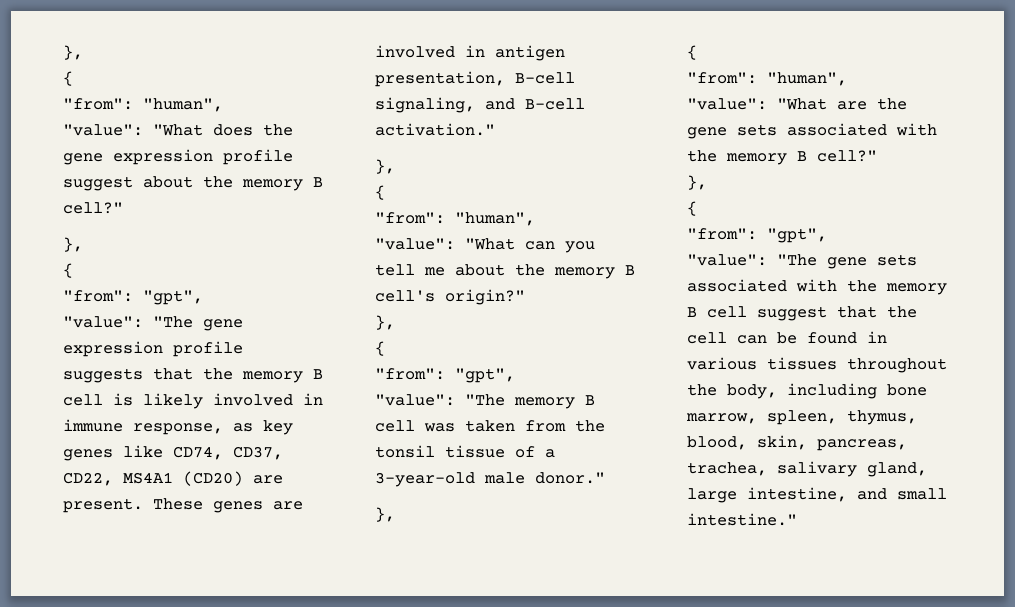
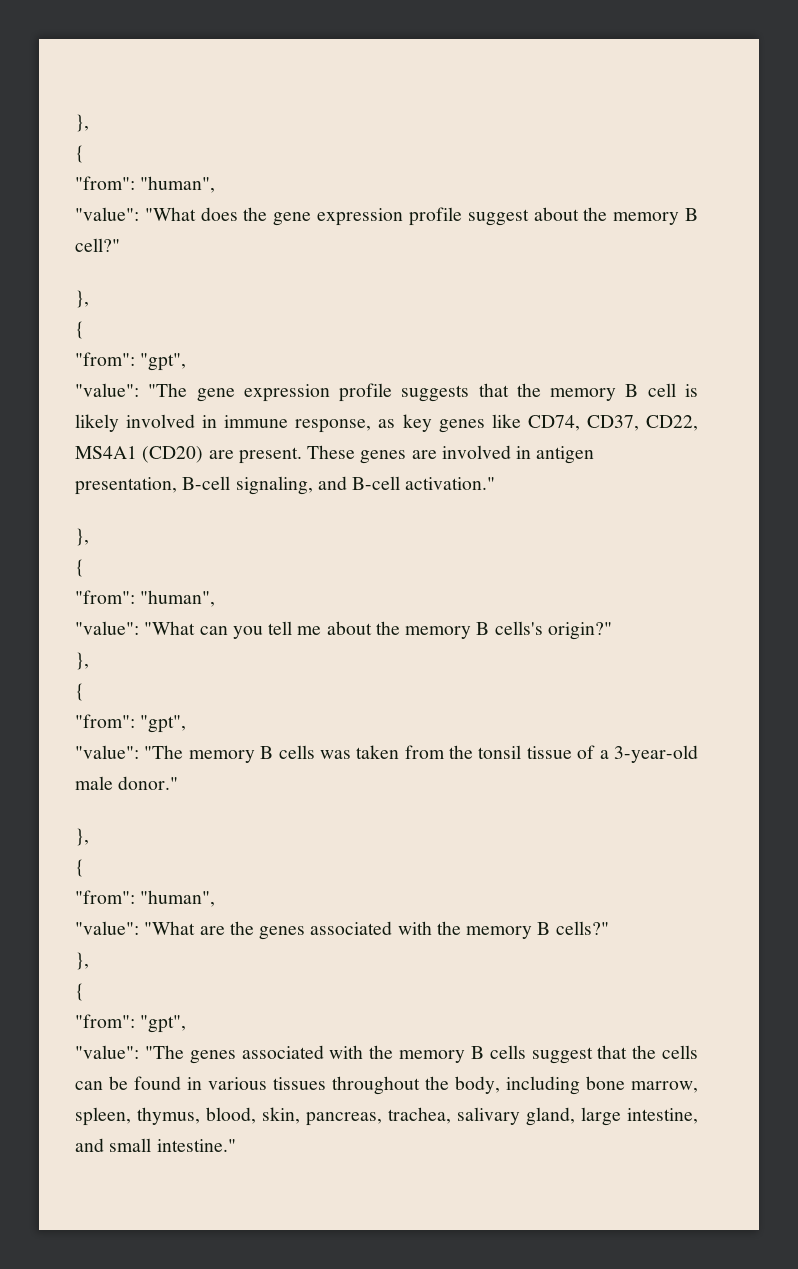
- "value": "What can you tell me about the memory B cell's origin?"
+ "value": "What can you tell me about the memory B cells's origin?"
- "value": "The memory B cell was taken from the tonsil tissue of a 3-year-old male donor."
+ "value": "The memory B cells was taken from the tonsil tissue of a 3-year-old male donor."
- "value": "What are the gene sets associated with the memory B cell?"
+ "value": "What are the genes associated with the memory B cells?"
  },
  {
  "from": "gpt",
- "value": "The gene sets associated with the memory B cell suggest that the cell can be found in various tissues throughout the body, including bone marrow, spleen, thymus, blood, skin, pancreas, trachea, salivary gland, large intestine, and small intestine."
+ "value": "The genes associated with the memory B cells suggest that the cells can be found in various tissues throughout the body, including bone marrow, spleen, thymus, blood, skin, pancreas, trachea, salivary gland, large intestine, and small intestine."

